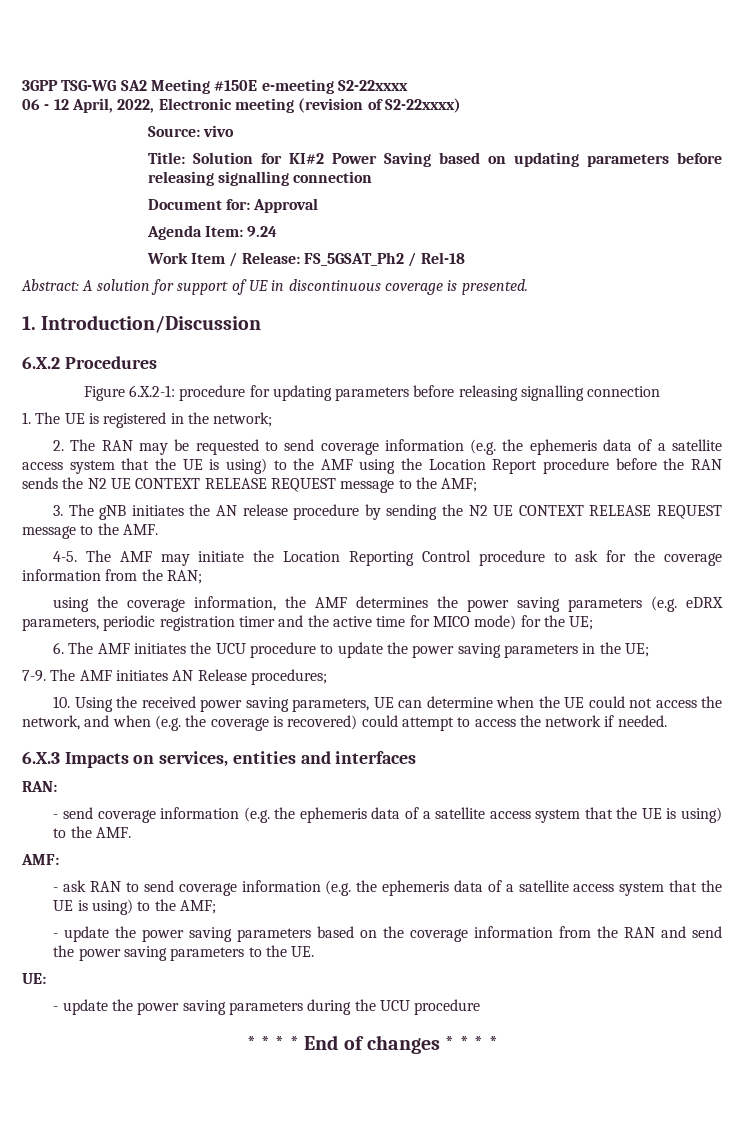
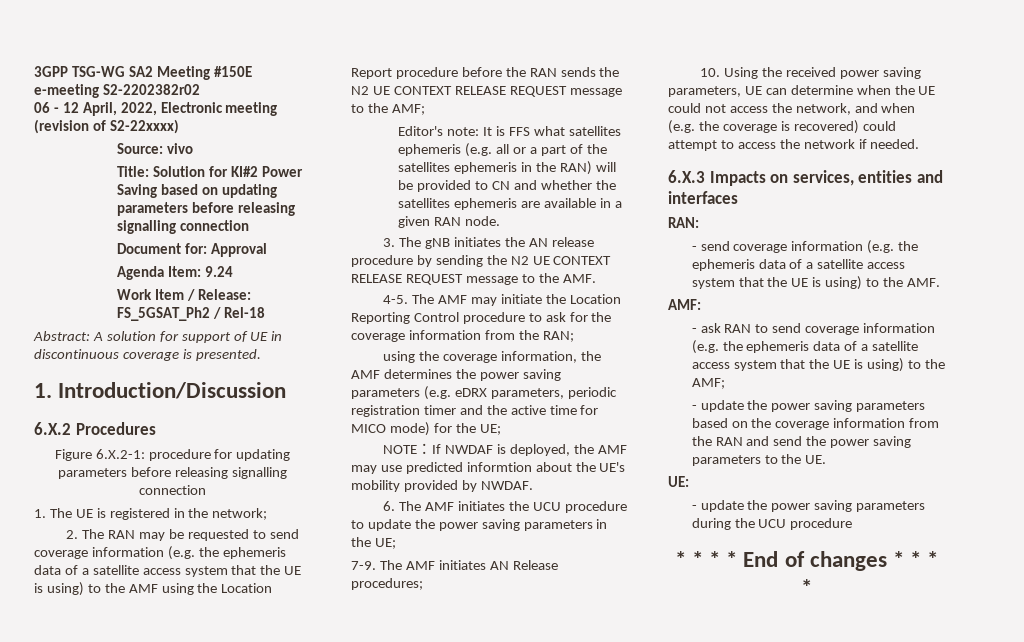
- 3GPP TSG-WG SA2 Meeting #150E e-meeting S2-22xxxx
+ 3GPP TSG-WG SA2 Meeting #150E e-meeting S2-2202382r02
+ Editor's note: It is FFS what satellites ephemeris (e.g. all or a part of the satellites ephemeris in the RAN) will be provided to CN and whether the satellites ephemeris are available in a given RAN node.
+ NOTE：If NWDAF is deployed, the AMF may use predicted informtion about the UE's mobility provided by NWDAF.

